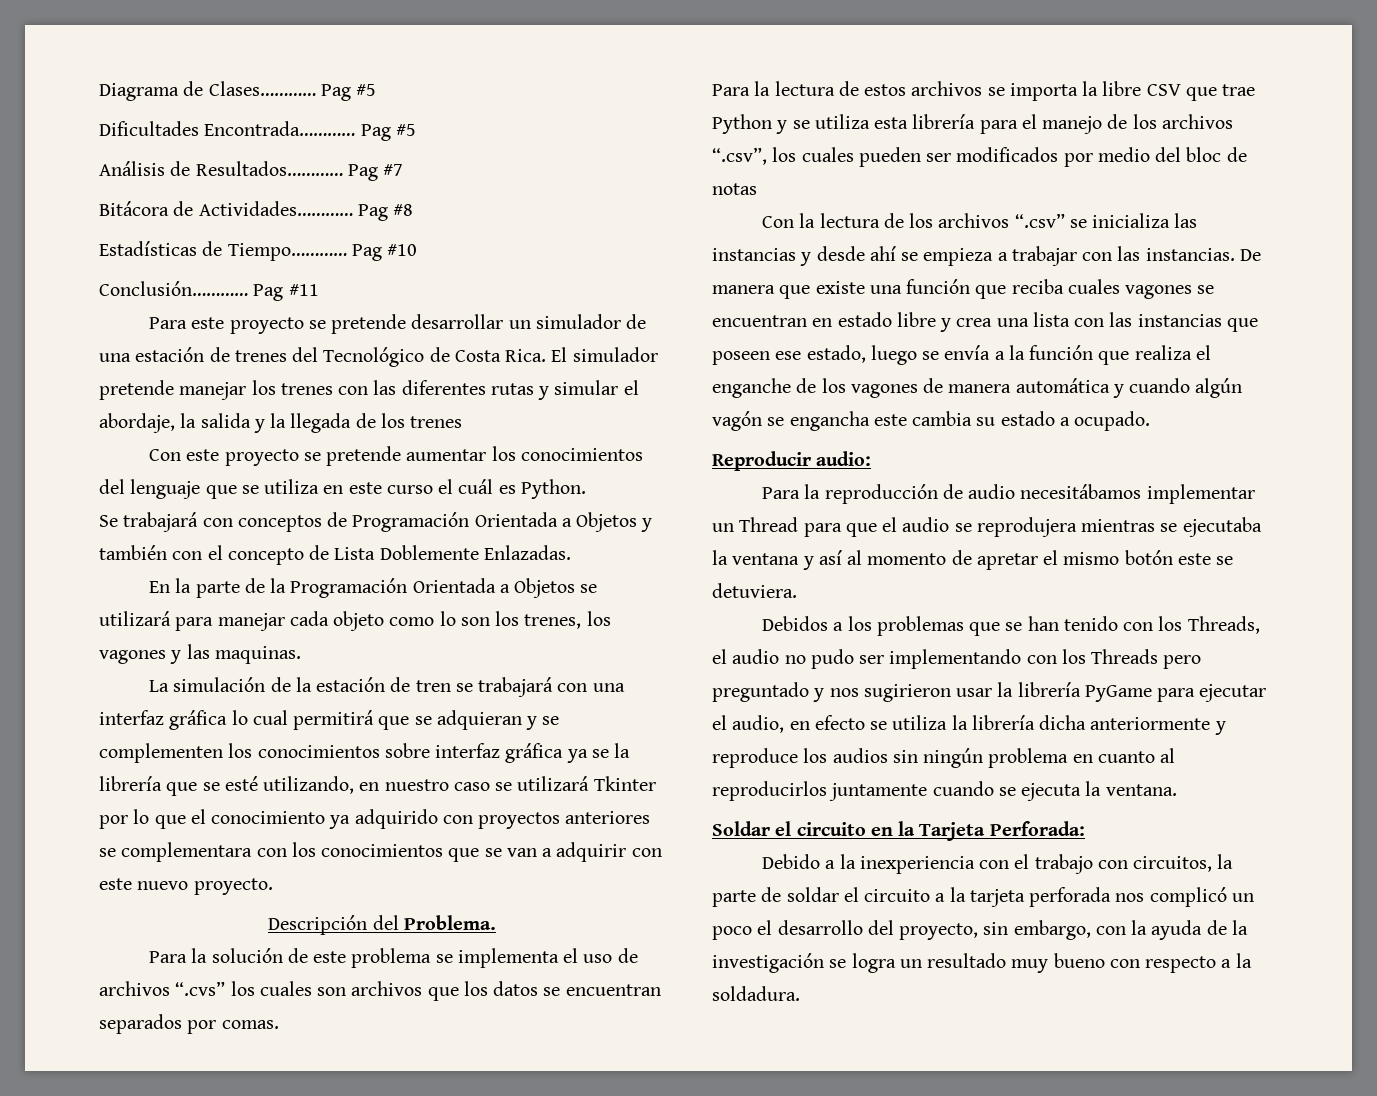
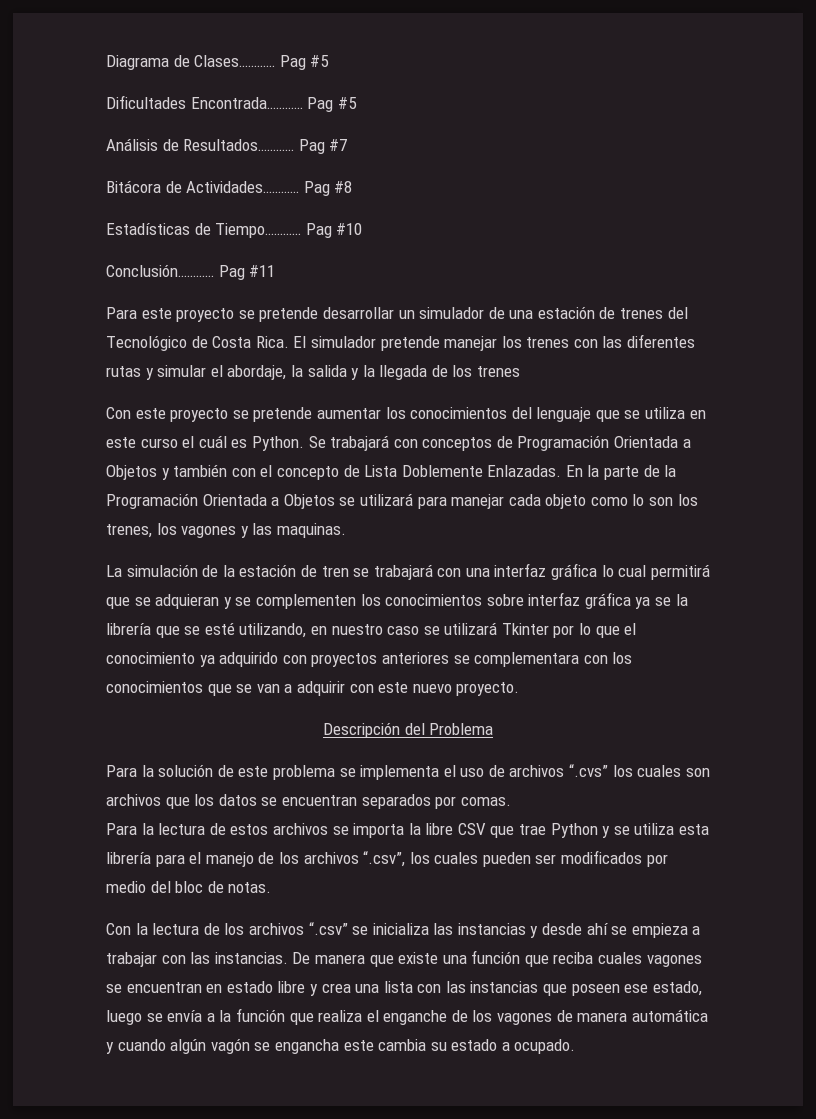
- Con este proyecto se pretende aumentar los conocimientos del lenguaje que se utiliza en este curso el cuál es Python.
- Se trabajará con conceptos de Programación Orientada a Objetos y también con el concepto de Lista Doblemente Enlazadas.
- En la parte de la Programación Orientada a Objetos se utilizará para manejar cada objeto como lo son los trenes, los vagones y las maquinas.
+ Con este proyecto se pretende aumentar los conocimientos del lenguaje que se utiliza en este curso el cuál es Python. Se trabajará con conceptos de Programación Orientada a Objetos y también con el concepto de Lista Doblemente Enlazadas. En la parte de la Programación Orientada a Objetos se utilizará para manejar cada objeto como lo son los trenes, los vagones y las maquinas.
- Descripción del Problema.
+ Descripción del Problema
- Para la lectura de estos archivos se importa la libre CSV que trae Python y se utiliza esta librería para el manejo de los archivos “.csv”, los cuales pueden ser modificados por medio del bloc de notas
+ Para la lectura de estos archivos se importa la libre CSV que trae Python y se utiliza esta librería para el manejo de los archivos “.csv”, los cuales pueden ser modificados por medio del bloc de notas.
- Reproducir audio:
- Para la reproducción de audio necesitábamos implementar un Thread para que el audio se reprodujera mientras se ejecutaba la ventana y así al momento de apretar el mismo botón este se detuviera.
- Debidos a los problemas que se han tenido con los Threads, el audio no pudo ser implementando con los Threads pero preguntado y nos sugirieron usar la librería PyGame para ejecutar el audio, en efecto se utiliza la librería dicha anteriormente y reproduce los audios sin ningún problema en cuanto al reproducirlos juntamente cuando se ejecuta la ventana.
- Soldar el circuito en la Tarjeta Perforada:
- Debido a la inexperiencia con el trabajo con circuitos, la parte de soldar el circuito a la tarjeta perforada nos complicó un poco el desarrollo del proyecto, sin embargo, con la ayuda de la investigación se logra un resultado muy bueno con respecto a la soldadura.

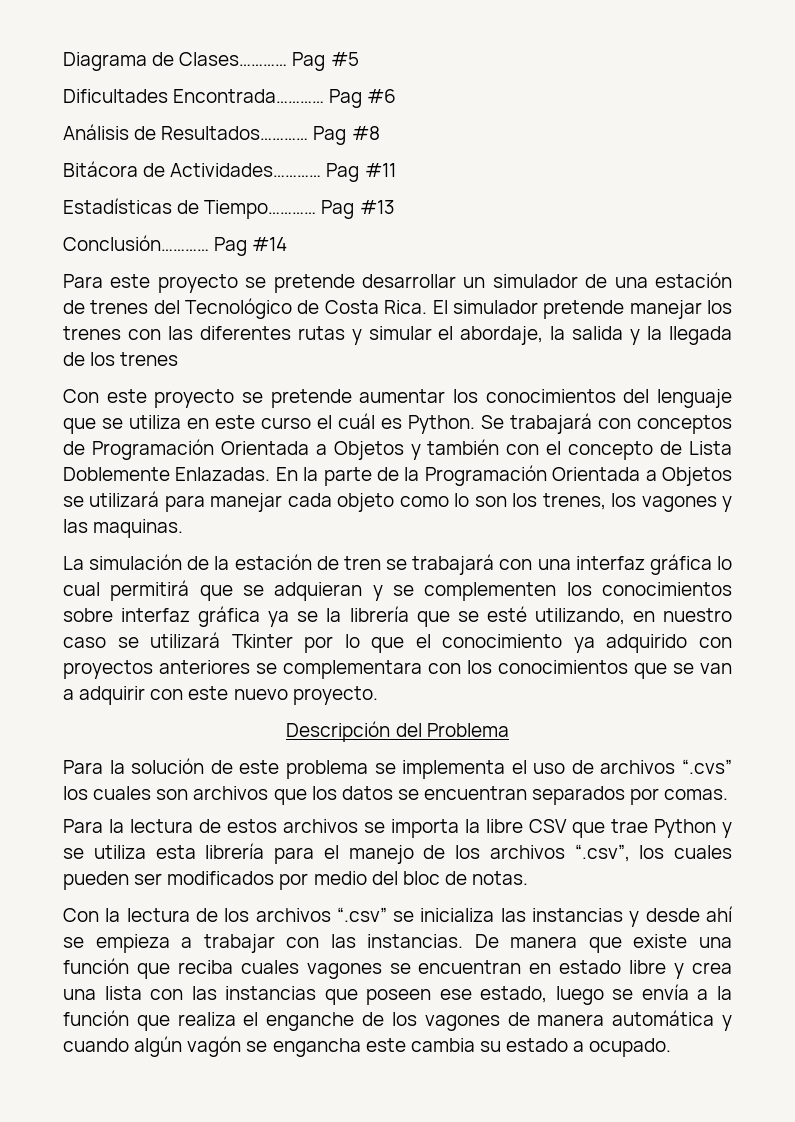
- Dificultades Encontrada………… Pag #5
+ Dificultades Encontrada………… Pag #6
- Pag #7
+ Pag #8
- Pag #8
+ Pag #11
- Pag #10
+ Pag #13
- Pag #11
+ Pag #14

